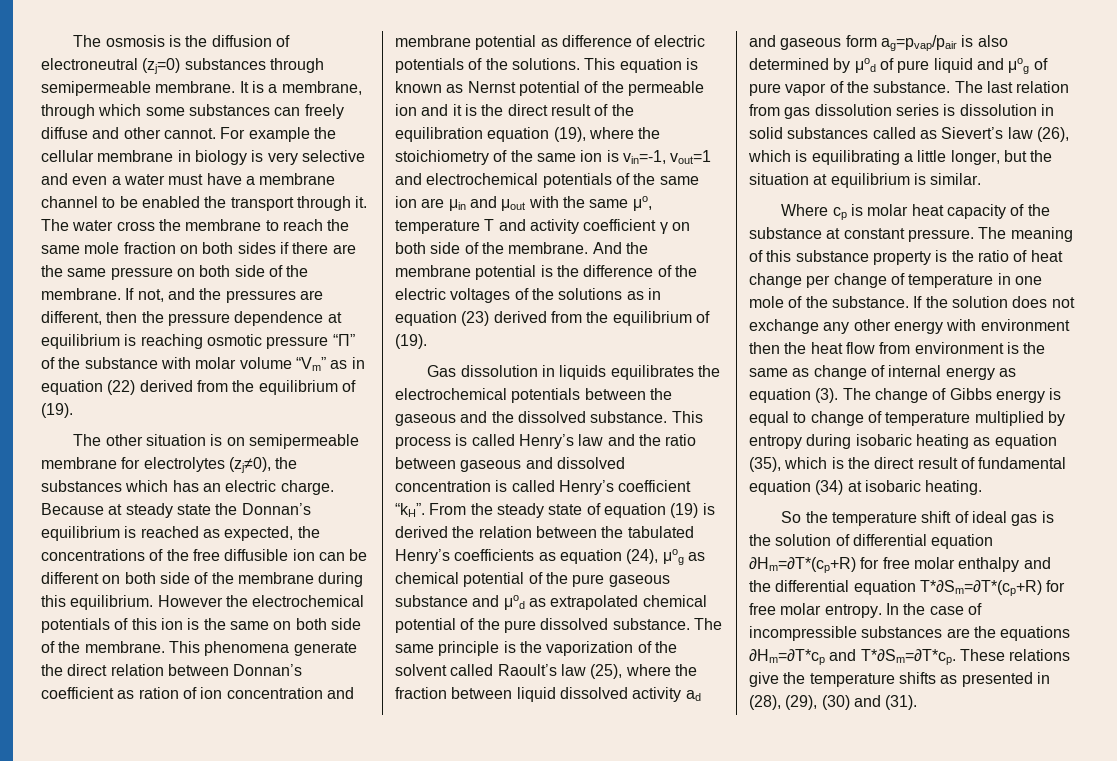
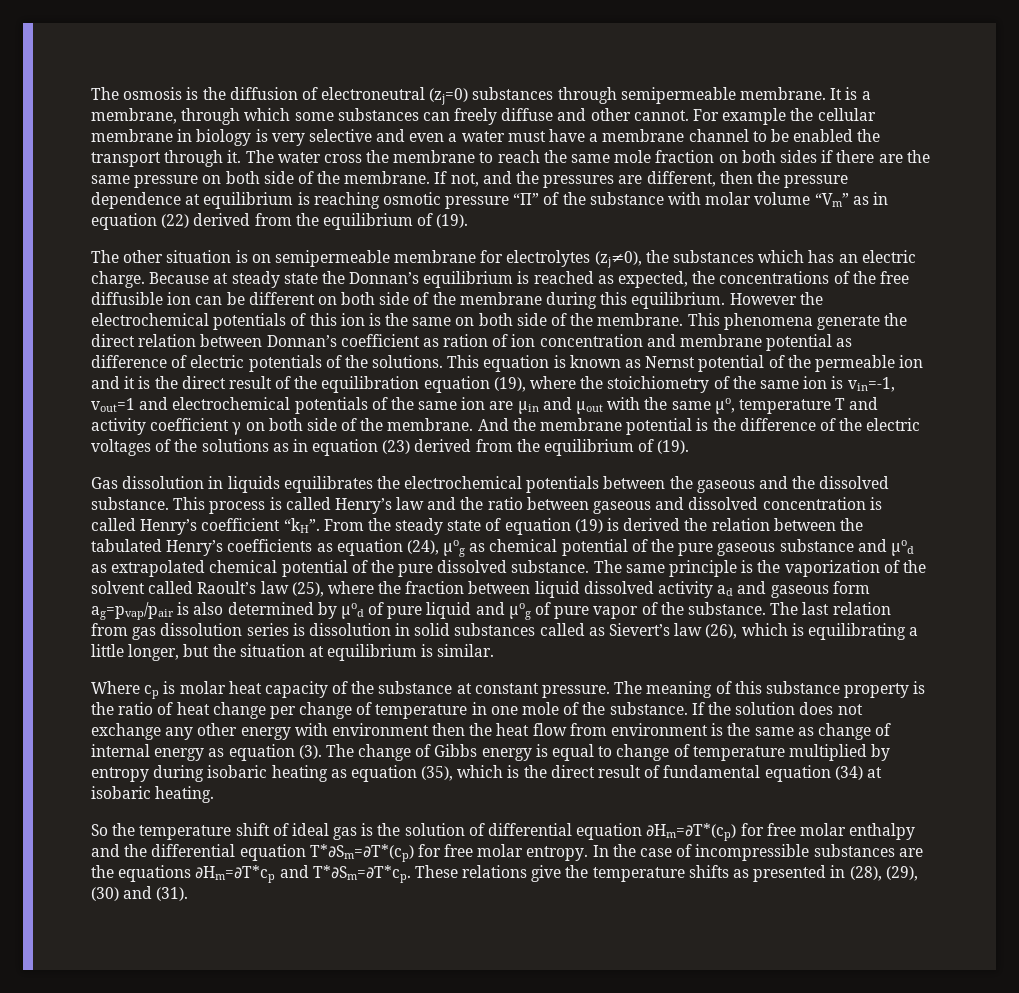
- So the temperature shift of ideal gas is the solution of differential equation ∂Hm=∂T*(cp+R) for free molar enthalpy and the differential equation T*∂Sm=∂T*(cp+R) for free molar entropy.
+ So the temperature shift of ideal gas is the solution of differential equation ∂Hm=∂T*(cp) for free molar enthalpy and the differential equation T*∂Sm=∂T*(cp) for free molar entropy.

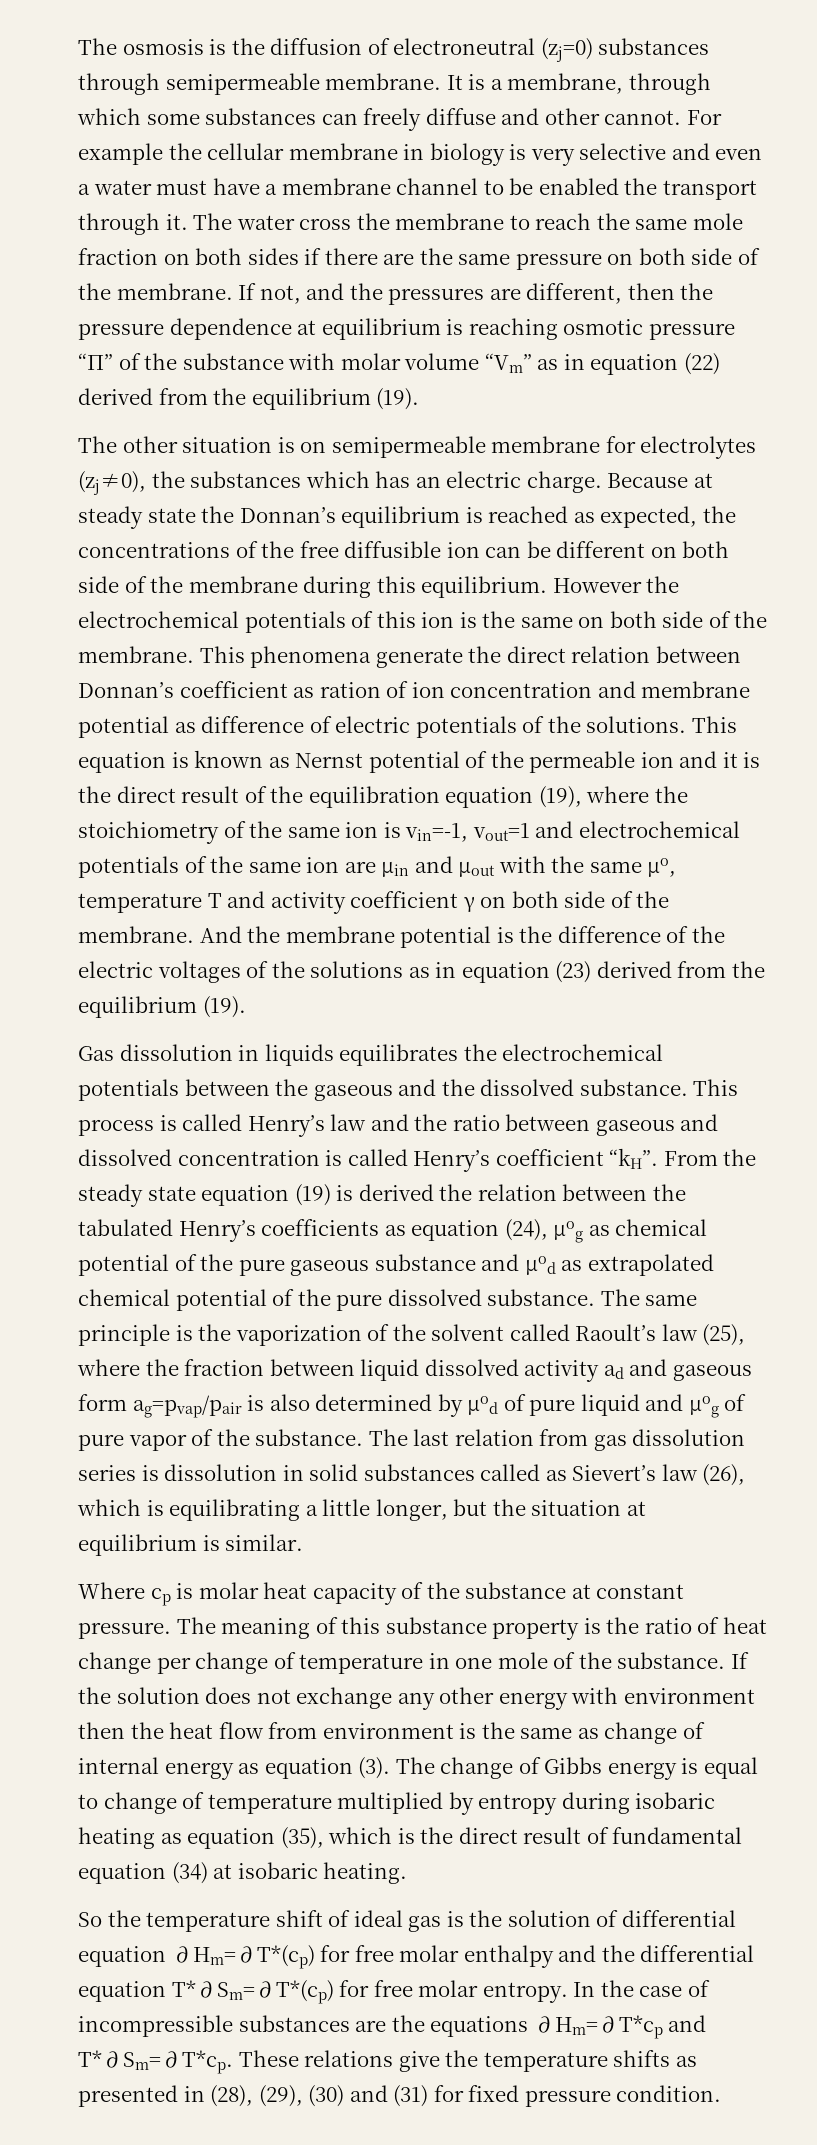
- If not, and the pressures are different, then the pressure dependence at equilibrium is reaching osmotic pressure “Π” of the substance with molar volume “Vm” as in equation (22) derived from the equilibrium of (19).
+ If not, and the pressures are different, then the pressure dependence at equilibrium is reaching osmotic pressure “Π” of the substance with molar volume “Vm” as in equation (22) derived from the equilibrium (19).
- And the membrane potential is the difference of the electric voltages of the solutions as in equation (23) derived from the equilibrium of (19).
+ And the membrane potential is the difference of the electric voltages of the solutions as in equation (23) derived from the equilibrium (19).
- From the steady state of equation (19) is derived the relation between the tabulated Henry’s coefficients as equation (24), μog as chemical potential of the pure gaseous substance and μod as extrapolated chemical potential of the pure dissolved substance.
+ From the steady state equation (19) is derived the relation between the tabulated Henry’s coefficients as equation (24), μog as chemical potential of the pure gaseous substance and μod as extrapolated chemical potential of the pure dissolved substance.
- These relations give the temperature shifts as presented in (28), (29), (30) and (31).
+ These relations give the temperature shifts as presented in (28), (29), (30) and (31) for fixed pressure condition.

